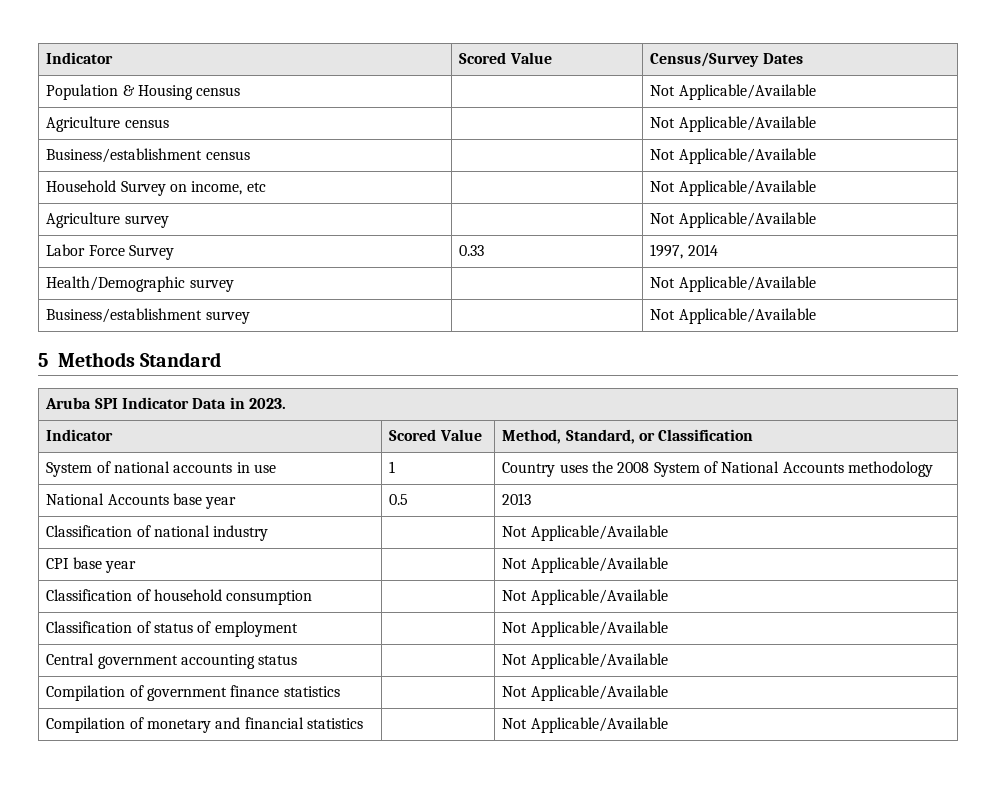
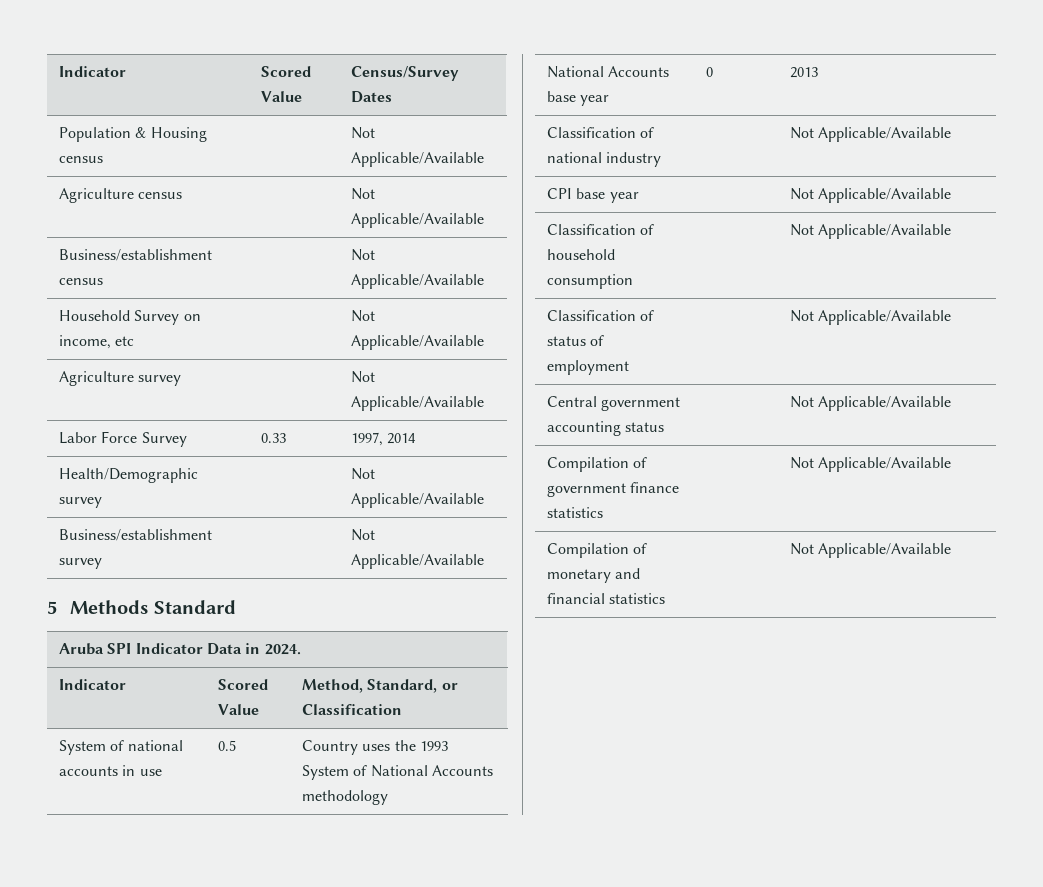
- Aruba SPI Indicator Data in 2023.
+ Aruba SPI Indicator Data in 2024.
- System of national accounts in use | 1 | Country uses the 2008 System of National Accounts methodology
+ System of national accounts in use | 0.5 | Country uses the 1993 System of National Accounts methodology
- National Accounts base year | 0.5 | 2013
+ National Accounts base year | 0 | 2013

